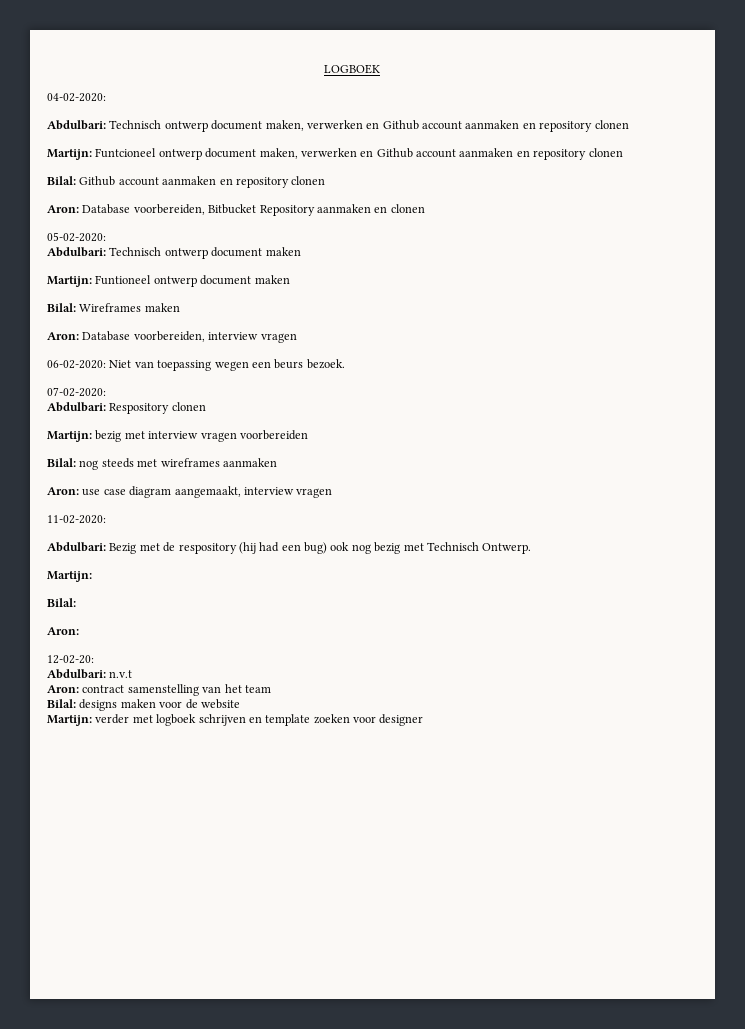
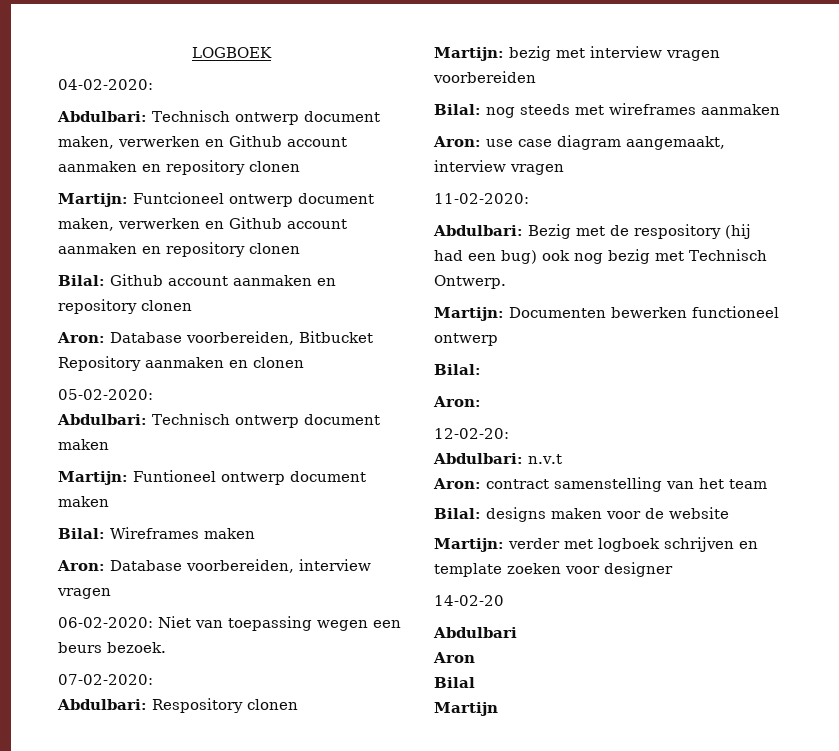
  Abdulbari: Bezig met de respository (hij had een bug) ook nog bezig met Technisch Ontwerp.
- Martijn:
+ Martijn: Documenten bewerken functioneel ontwerp
+ 14-02-20
+ Abdulbari
+ Aron
+ Bilal
+ Martijn

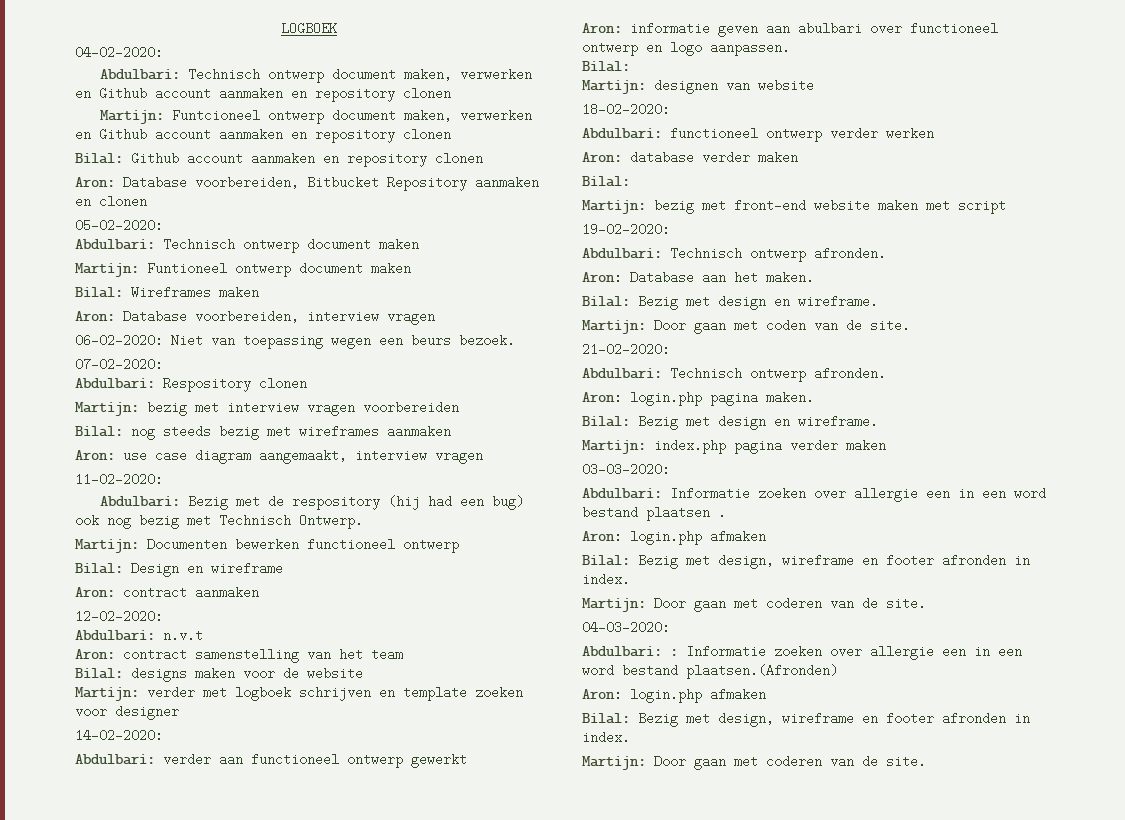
- Bilal: nog steeds met wireframes aanmaken
+ Bilal: nog steeds bezig met wireframes aanmaken
  Martijn: Documenten bewerken functioneel ontwerp
- Bilal:
- Aron:
- 12-02-20:
+ Bilal: Design en wireframe
+ Aron: contract aanmaken
+ 12-02-2020:
- 14-02-20
- Abdulbari
- Aron
- Bilal
- Martijn
+ 14-02-2020:
+ Abdulbari: verder aan functioneel ontwerp gewerkt
+ Aron: informatie geven aan abulbari over functioneel ontwerp en logo aanpassen.
+ Bilal:
+ Martijn: designen van website
+ 18-02-2020:
+ Abdulbari: functioneel ontwerp verder werken
+ Aron: database verder maken
+ Bilal:
+ Martijn: bezig met front-end website maken met script
+ 19-02-2020:
+ Abdulbari: Technisch ontwerp afronden.
+ Aron: Database aan het maken.
+ Bilal: Bezig met design en wireframe.
+ Martijn: Door gaan met coden van de site.
+ 21-02-2020:
+ Abdulbari: Technisch ontwerp afronden.
+ Aron: login.php pagina maken.
+ Bilal: Bezig met design en wireframe.
+ Martijn: index.php pagina verder maken
+ 03-03-2020:
+ Abdulbari: Informatie zoeken over allergie een in een word bestand plaatsen .
+ Aron: login.php afmaken
+ Bilal: Bezig met design, wireframe en footer afronden in index.
+ Martijn: Door gaan met coderen van de site.
+ 04-03-2020:
+ Abdulbari: : Informatie zoeken over allergie een in een word bestand plaatsen.(Afronden)
+ Aron: login.php afmaken
+ Bilal: Bezig met design, wireframe en footer afronden in index.
+ Martijn: Door gaan met coderen van de site.

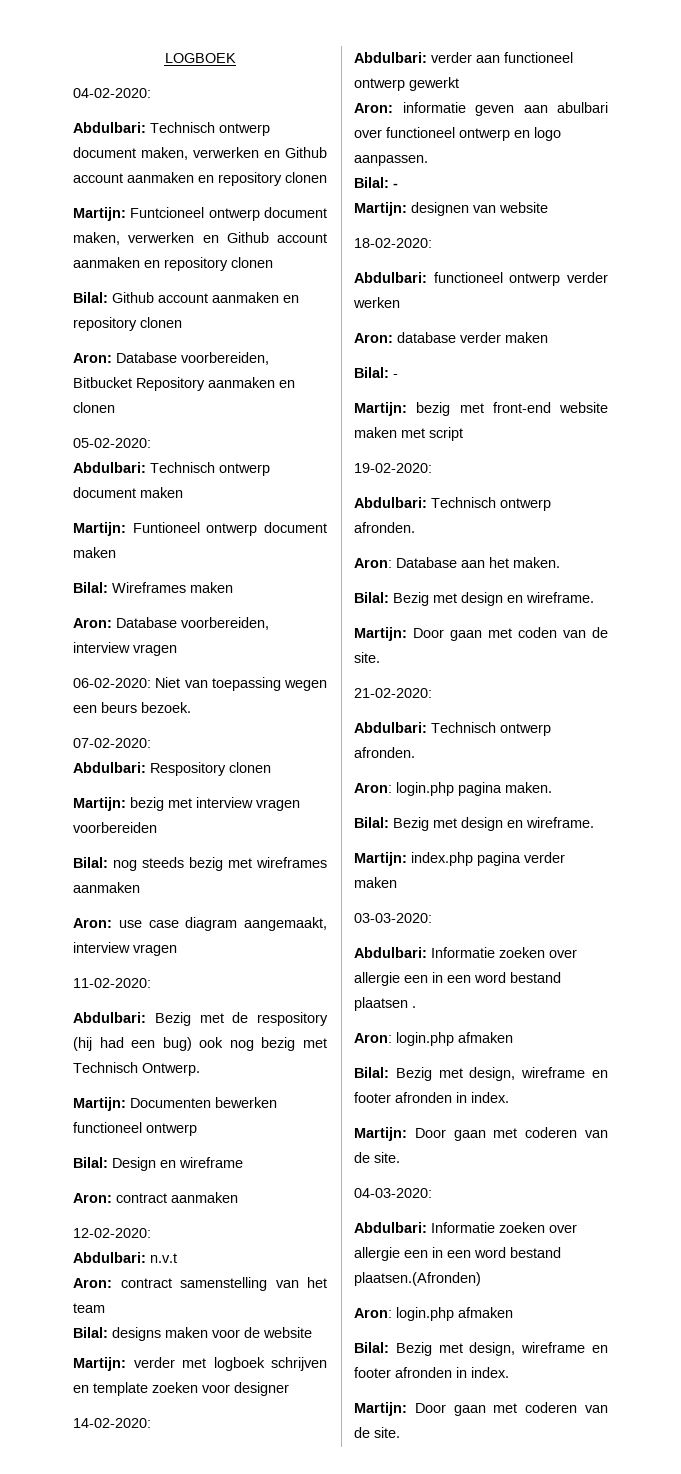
  Aron: informatie geven aan abulbari over functioneel ontwerp en logo aanpassen.
- Bilal:
+ Bilal: -
  Aron: database verder maken
- Bilal:
+ Bilal: -
- Abdulbari: : Informatie zoeken over allergie een in een word bestand plaatsen.(Afronden)
+ Abdulbari: Informatie zoeken over allergie een in een word bestand plaatsen.(Afronden)

